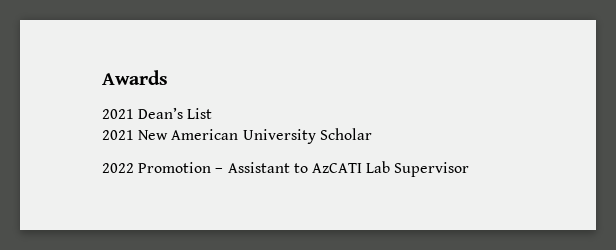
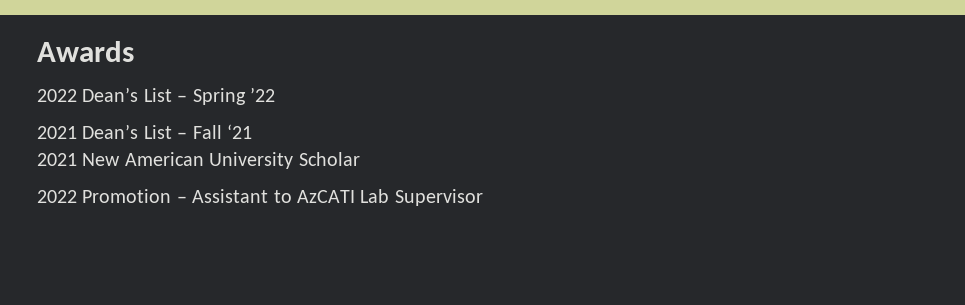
+ 2022 Dean’s List – Spring ’22
- 2021 Dean’s List
+ 2021 Dean’s List – Fall ‘21

